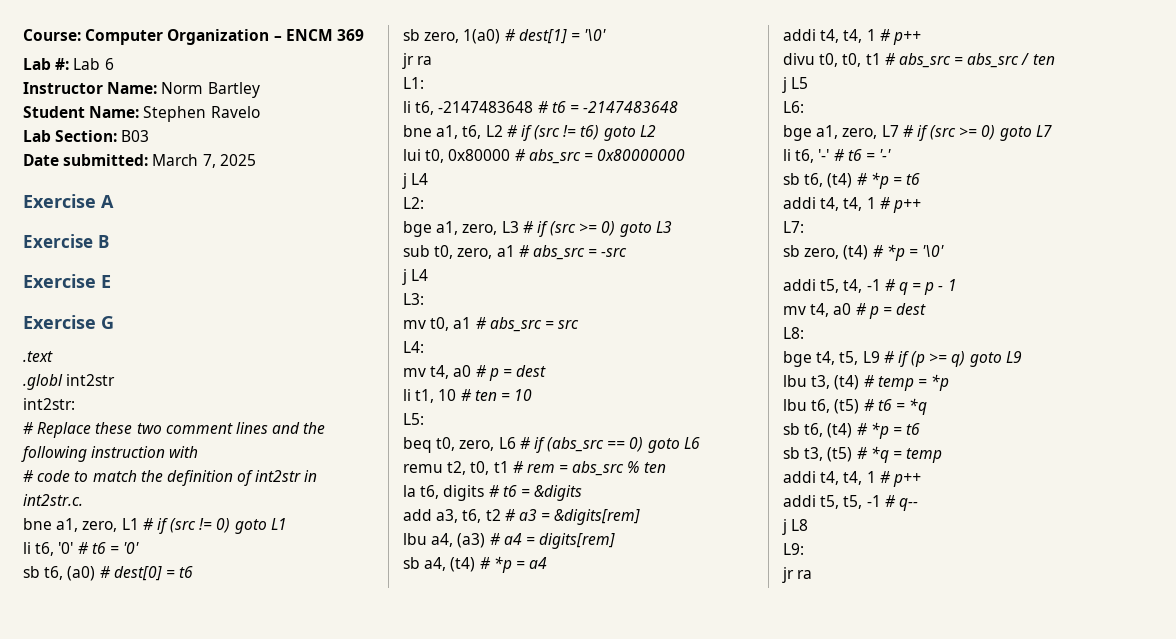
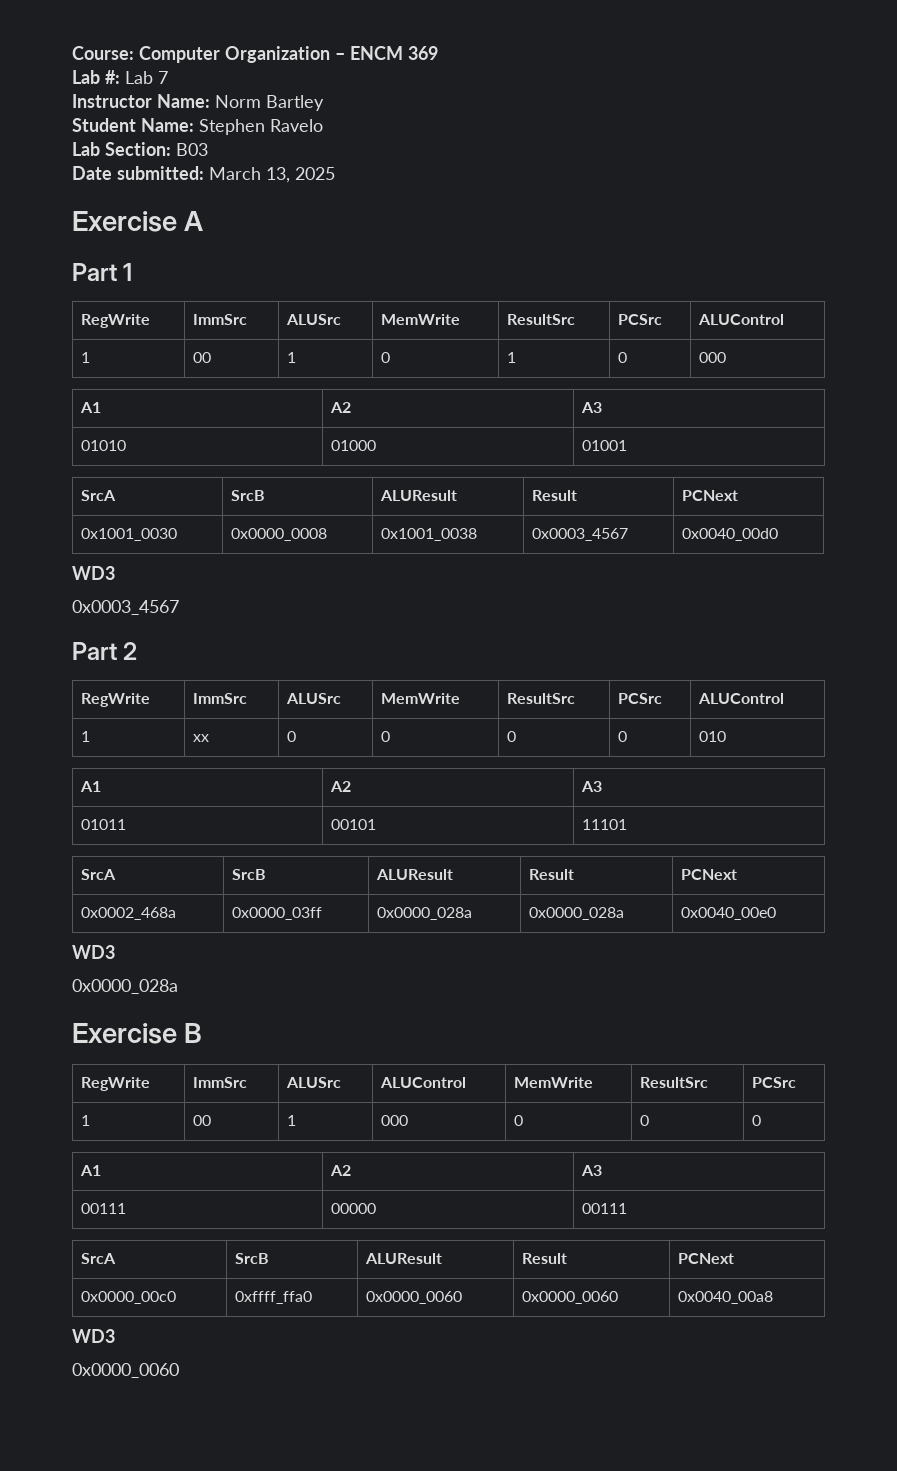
- Lab #: Lab 6
+ Lab #: Lab 7
- Date submitted: March 7, 2025
+ Date submitted: March 13, 2025
+ Part 1
+ RegWrite | ImmSrc | ALUSrc | MemWrite | ResultSrc | PCSrc | ALUControl
+ 1 | 00 | 1 | 0 | 1 | 0 | 000
+ A1 | A2 | A3
+ 01010 | 01000 | 01001
+ SrcA | SrcB | ALUResult | Result | PCNext
+ 0x1001_0030 | 0x0000_0008 | 0x1001_0038 | 0x0003_4567 | 0x0040_00d0
+ WD3
+ 0x0003_4567
+ Part 2
+ RegWrite | ImmSrc | ALUSrc | MemWrite | ResultSrc | PCSrc | ALUControl
+ 1 | xx | 0 | 0 | 0 | 0 | 010
+ A1 | A2 | A3
+ 01011 | 00101 | 11101
+ SrcA | SrcB | ALUResult | Result | PCNext
+ 0x0002_468a | 0x0000_03ff | 0x0000_028a | 0x0000_028a | 0x0040_00e0
+ WD3
+ 0x0000_028a
  Exercise B
- Exercise E
- Exercise G
- .text
- .globl int2str
- int2str:
- # Replace these two comment lines and the following instruction with
- # code to match the definition of int2str in int2str.c.
- bne a1, zero, L1 # if (src != 0) goto L1
- li t6, '0' # t6 = '0'
- sb t6, (a0) # dest[0] = t6
- sb zero, 1(a0) # dest[1] = '\0'
- jr ra
- L1:
- li t6, -2147483648 # t6 = -2147483648
- bne a1, t6, L2 # if (src != t6) goto L2
- lui t0, 0x80000 # abs_src = 0x80000000
- j L4
- L2:
- bge a1, zero, L3 # if (src >= 0) goto L3
- sub t0, zero, a1 # abs_src = -src
- j L4
- L3:
- mv t0, a1 # abs_src = src
- L4:
- mv t4, a0 # p = dest
- li t1, 10 # ten = 10
- L5:
- beq t0, zero, L6 # if (abs_src == 0) goto L6
- remu t2, t0, t1 # rem = abs_src % ten
- la t6, digits # t6 = &digits
- add a3, t6, t2 # a3 = &digits[rem]
- lbu a4, (a3) # a4 = digits[rem]
- sb a4, (t4) # *p = a4
- addi t4, t4, 1 # p++
- divu t0, t0, t1 # abs_src = abs_src / ten
- j L5
- L6:
- bge a1, zero, L7 # if (src >= 0) goto L7
- li t6, '-' # t6 = '-'
- sb t6, (t4) # *p = t6
- addi t4, t4, 1 # p++
- L7:
- sb zero, (t4) # *p = '\0'
- addi t5, t4, -1 # q = p - 1
- mv t4, a0 # p = dest
- L8:
- bge t4, t5, L9 # if (p >= q) goto L9
- lbu t3, (t4) # temp = *p
- lbu t6, (t5) # t6 = *q
- sb t6, (t4) # *p = t6
- sb t3, (t5) # *q = temp
- addi t4, t4, 1 # p++
- addi t5, t5, -1 # q--
- j L8
- L9:
- jr ra
+ RegWrite | ImmSrc | ALUSrc | ALUControl | MemWrite | ResultSrc | PCSrc
+ 1 | 00 | 1 | 000 | 0 | 0 | 0
+ A1 | A2 | A3
+ 00111 | 00000 | 00111
+ SrcA | SrcB | ALUResult | Result | PCNext
+ 0x0000_00c0 | 0xffff_ffa0 | 0x0000_0060 | 0x0000_0060 | 0x0040_00a8
+ WD3
+ 0x0000_0060

